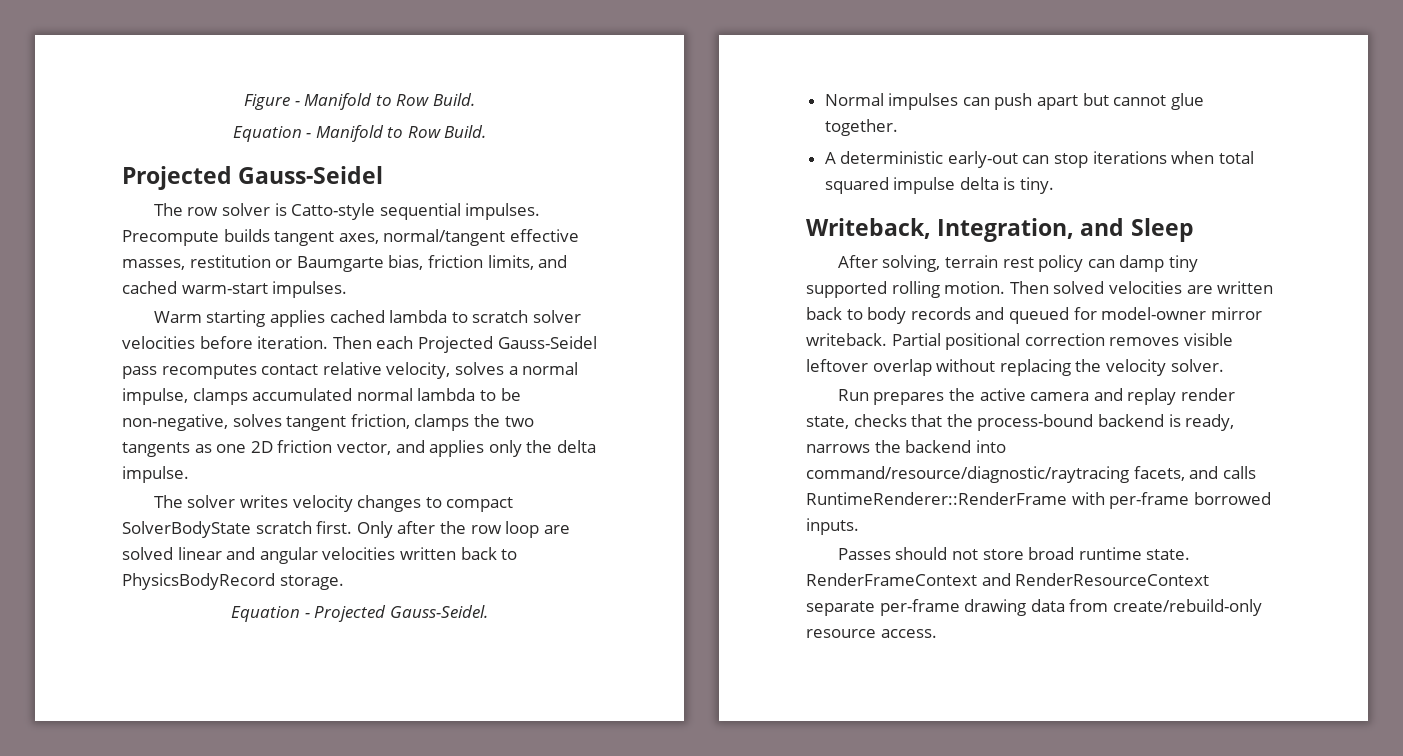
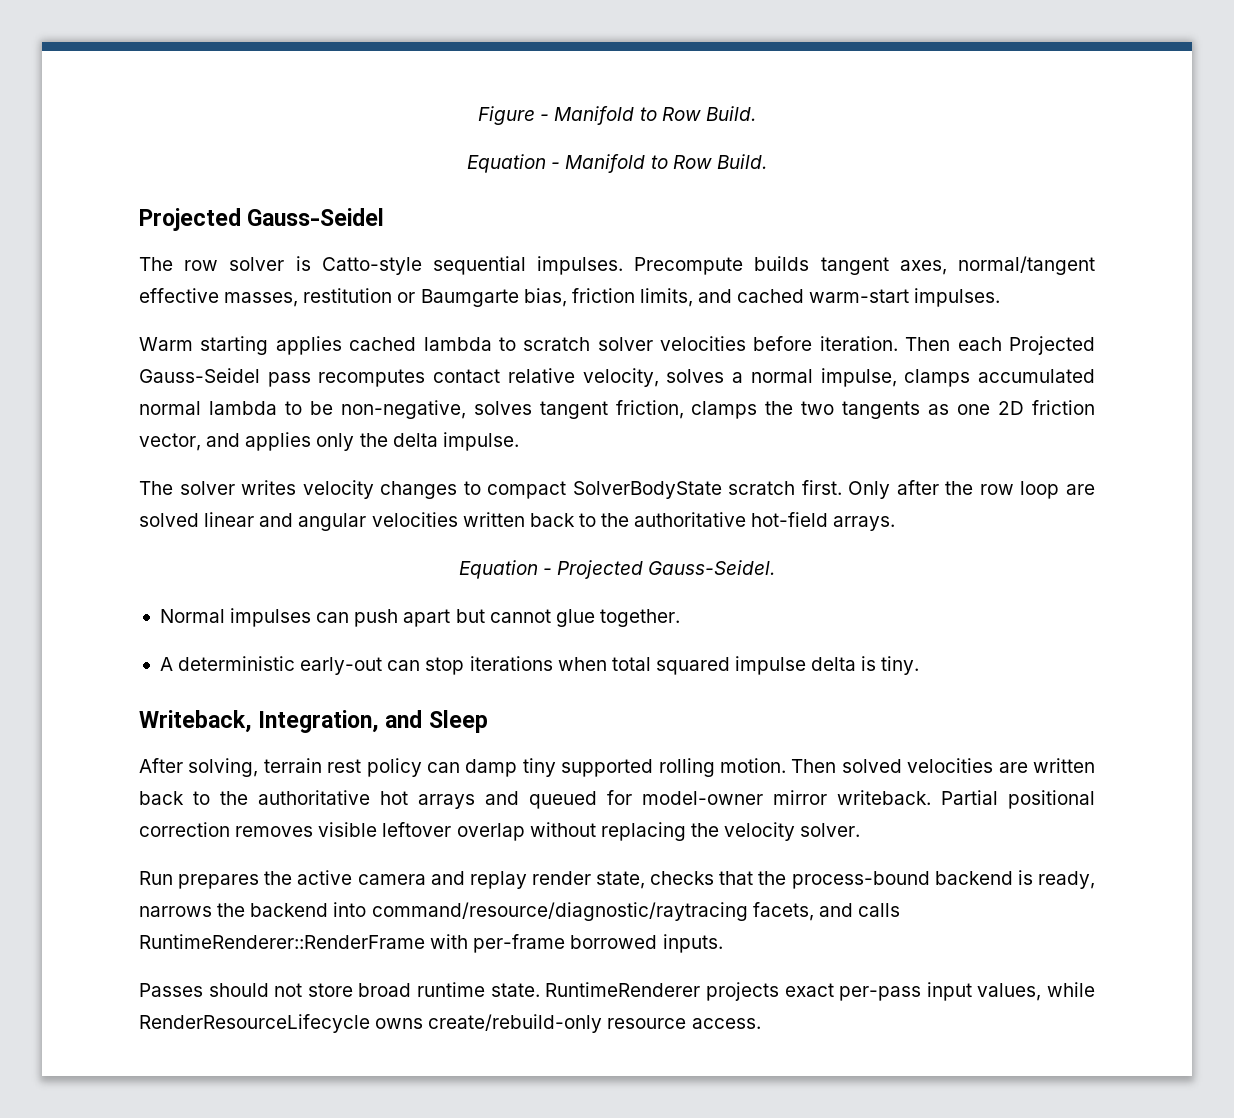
- Only after the row loop are solved linear and angular velocities written back to PhysicsBodyRecord storage.
+ Only after the row loop are solved linear and angular velocities written back to the authoritative hot-field arrays.
- Then solved velocities are written back to body records and queued for model-owner mirror writeback.
+ Then solved velocities are written back to the authoritative hot arrays and queued for model-owner mirror writeback.
- RenderFrameContext and RenderResourceContext separate per-frame drawing data from create/rebuild-only resource access.
+ RuntimeRenderer projects exact per-pass input values, while RenderResourceLifecycle owns create/rebuild-only resource access.

